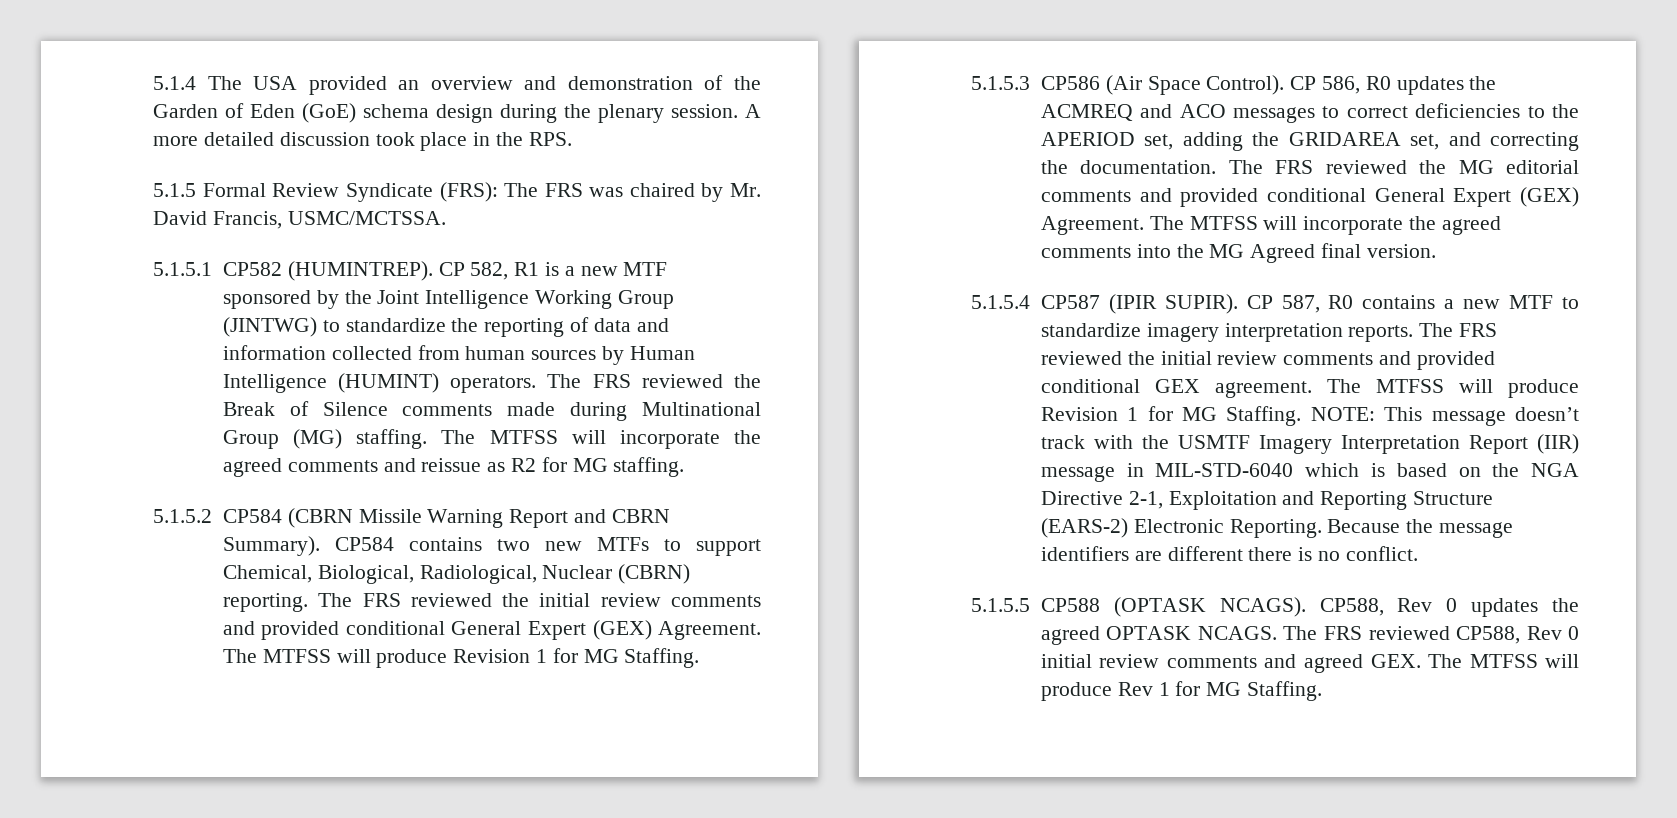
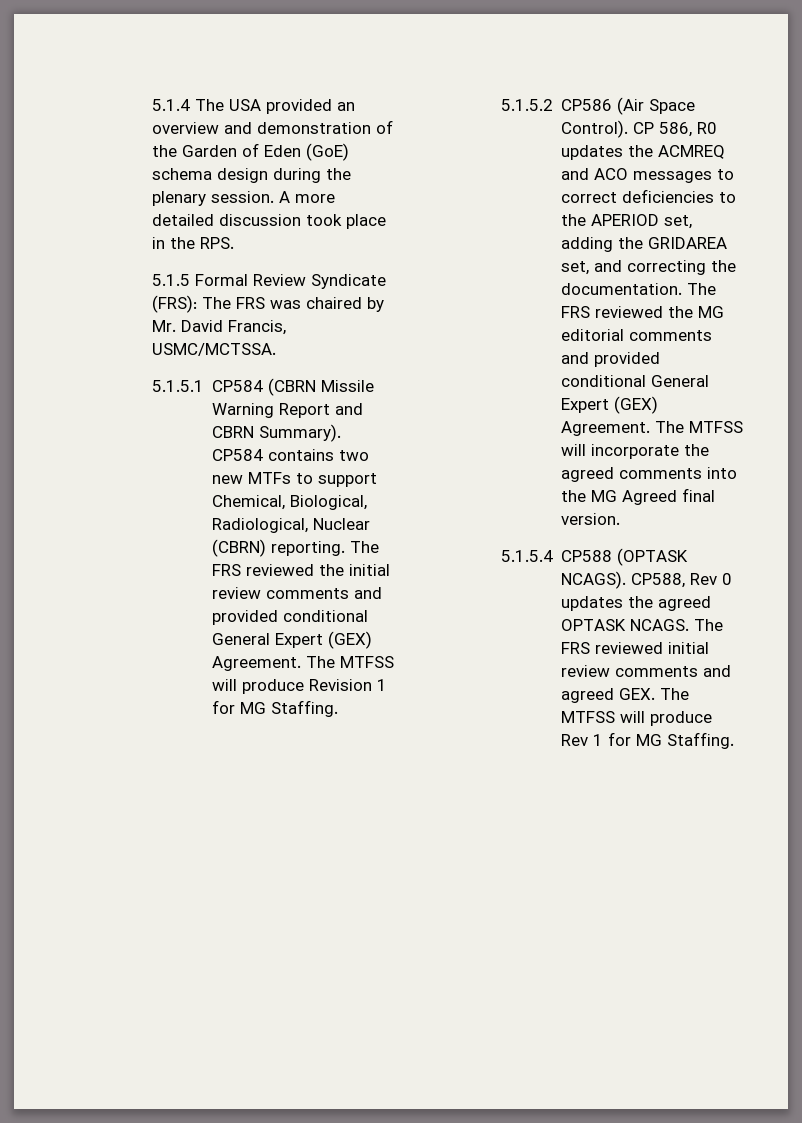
- 5.1.5.1 CP582 (HUMINTREP). CP 582, R1 is a new MTF sponsored by the Joint Intelligence Working Group (JINTWG) to standardize the reporting of data and information collected from human sources by Human Intelligence (HUMINT) operators. The FRS reviewed the Break of Silence comments made during Multinational Group (MG) staffing. The MTFSS will incorporate the agreed comments and reissue as R2 for MG staffing.
- 5.1.5.2 CP584 (CBRN Missile Warning Report and CBRN Summary).
+ 5.1.5.1 CP584 (CBRN Missile Warning Report and CBRN Summary).
- 5.1.5.3 CP586 (Air Space Control).
+ 5.1.5.2 CP586 (Air Space Control).
- 5.1.5.4 CP587 (IPIR SUPIR). CP 587, R0 contains a new MTF to standardize imagery interpretation reports. The FRS reviewed the initial review comments and provided conditional GEX agreement. The MTFSS will produce Revision 1 for MG Staffing. NOTE: This message doesn’t track with the USMTF Imagery Interpretation Report (IIR) message in MIL-STD-6040 which is based on the NGA Directive 2-1, Exploitation and Reporting Structure (EARS-2) Electronic Reporting. Because the message identifiers are different there is no conflict.
- 5.1.5.5 CP588 (OPTASK NCAGS).
+ 5.1.5.4 CP588 (OPTASK NCAGS).
- The FRS reviewed CP588, Rev 0 initial review comments and agreed GEX. The MTFSS will produce Rev 1 for MG Staffing.
+ The FRS reviewed initial review comments and agreed GEX. The MTFSS will produce Rev 1 for MG Staffing.

